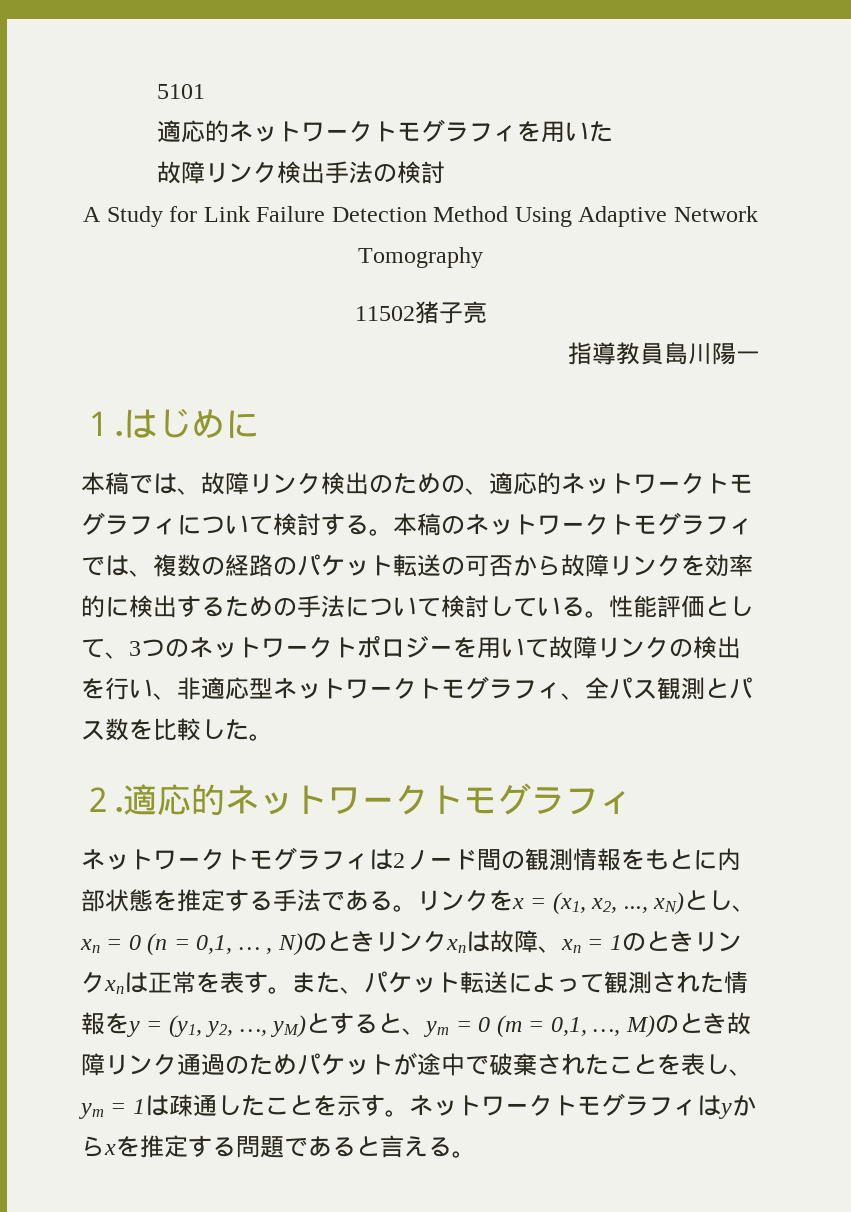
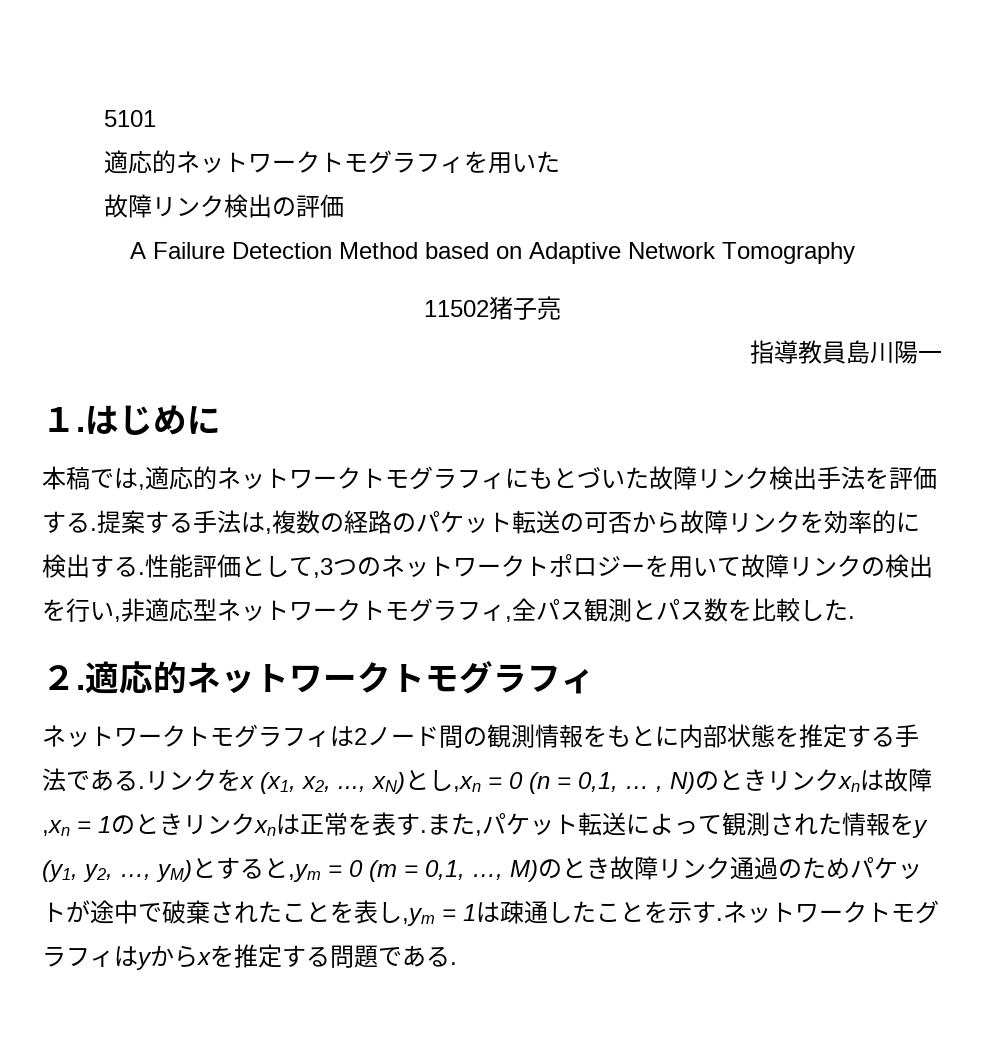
- 故障リンク検出手法の検討
+ 故障リンク検出の評価
- A Study for Link Failure Detection Method Using Adaptive Network Tomography
+ A Failure Detection Method based on Adaptive Network Tomography
- 本稿では、故障リンク検出のための、適応的ネットワークトモグラフィについて検討する。本稿のネットワークトモグラフィでは、複数の経路のパケット転送の可否から故障リンクを効率的に検出するための手法について検討している。
+ 本稿では,適応的ネットワークトモグラフィにもとづいた故障リンク検出手法を評価する.提案する手法は,複数の経路のパケット転送の可否から故障リンクを効率的に検出する.
- 性能評価として、3つのネットワークトポロジーを用いて故障リンクの検出を行い、非適応型ネットワークトモグラフィ、全パス観測とパス数を比較した。
+ 性能評価として,3つのネットワークトポロジーを用いて故障リンクの検出を行い,非適応型ネットワークトモグラフィ,全パス観測とパス数を比較した.
- ネットワークトモグラフィは2ノード間の観測情報をもとに内部状態を推定する手法である。
+ ネットワークトモグラフィは2ノード間の観測情報をもとに内部状態を推定する手法である.
- リンクをx = (x1, x2, ..., xN)とし、xn = 0 (n = 0,1, … , N)のときリンクxnは故障、xn = 1のときリンクxnは正常を表す。また、パケット転送によって観測された情報をy = (y1, y2, …, yM)とすると、ym = 0 (m = 0,1, …, M)のとき故障リンク通過のためパケットが途中で破棄されたことを表し、ym = 1は疎通したことを示す。
+ リンクをx (x1, x2, ..., xN)とし,xn = 0 (n = 0,1, … , N)のときリンクxnは故障,xn = 1のときリンクxnは正常を表す.また,パケット転送によって観測された情報をy (y1, y2, …, yM)とすると,ym = 0 (m = 0,1, …, M)のとき故障リンク通過のためパケットが途中で破棄されたことを表し,ym = 1は疎通したことを示す.
- ネットワークトモグラフィはyからxを推定する問題であると言える。
+ ネットワークトモグラフィはyからxを推定する問題である.

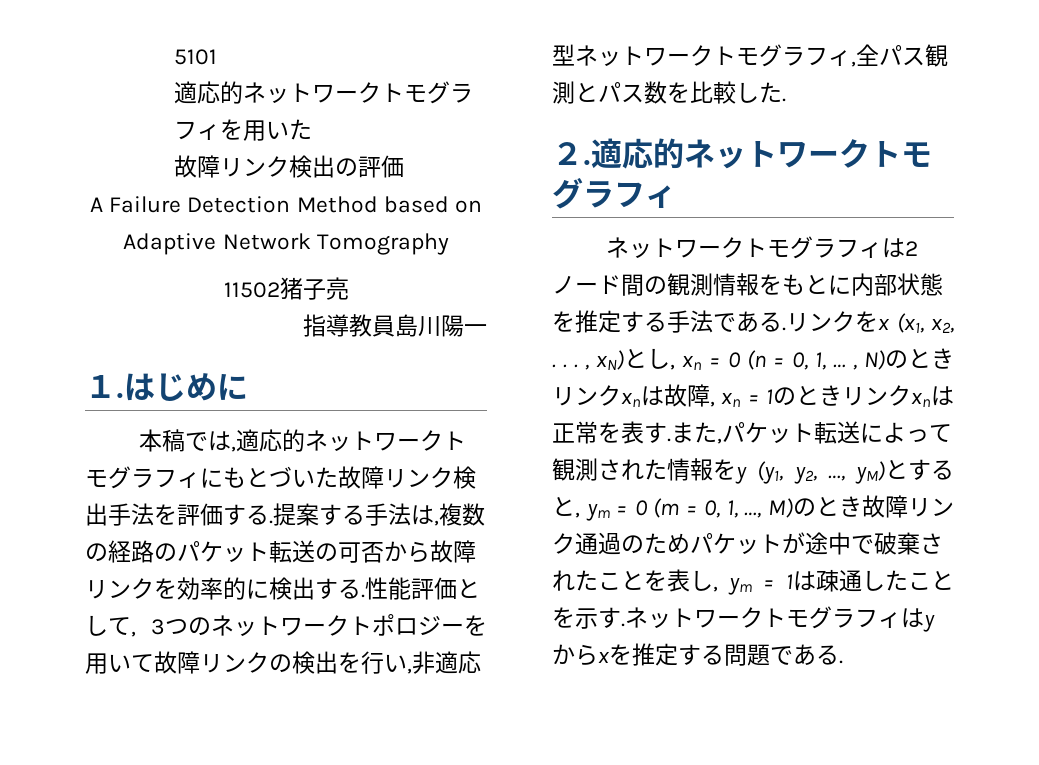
- 性能評価として,3つのネットワークトポロジーを用いて故障リンクの検出を行い,非適応型ネットワークトモグラフィ,全パス観測とパス数を比較した.
+ 性能評価として, 3つのネットワークトポロジーを用いて故障リンクの検出を行い,非適応型ネットワークトモグラフィ,全パス観測とパス数を比較した.
- リンクをx (x1, x2, ..., xN)とし,xn = 0 (n = 0,1, … , N)のときリンクxnは故障,xn = 1のときリンクxnは正常を表す.
+ リンクをx (x1, x2, . . . , xN)とし, xn = 0 (n = 0, 1, … , N)のときリンクxnは故障, xn = 1のときリンクxnは正常を表す.
- また,パケット転送によって観測された情報をy (y1, y2, …, yM)とすると,ym = 0 (m = 0,1, …, M)のとき故障リンク通過のためパケットが途中で破棄されたことを表し,ym = 1は疎通したことを示す.
+ また,パケット転送によって観測された情報をy (y1, y2, …, yM)とすると, ym = 0 (m = 0, 1, …, M)のとき故障リンク通過のためパケットが途中で破棄されたことを表し, ym = 1は疎通したことを示す.

